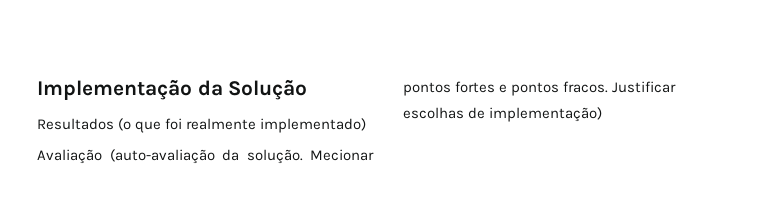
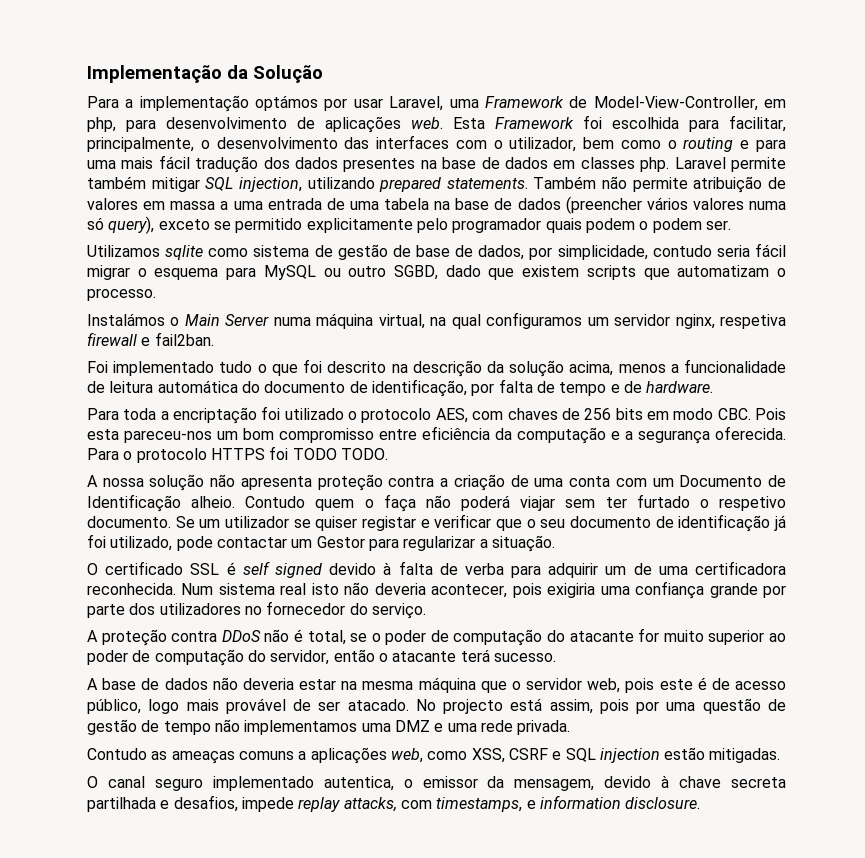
- Resultados (o que foi realmente implementado)
- Avaliação (auto-avaliação da solução. Mecionar pontos fortes e pontos fracos. Justificar escolhas de implementação)
+ Para a implementação optámos por usar Laravel, uma Framework de Model-View-Controller, em php, para desenvolvimento de aplicações web. Esta Framework foi escolhida para facilitar, principalmente, o desenvolvimento das interfaces com o utilizador, bem como o routing e para uma mais fácil tradução dos dados presentes na base de dados em classes php. Laravel permite também mitigar SQL injection, utilizando prepared statements. Também não permite atribuição de valores em massa a uma entrada de uma tabela na base de dados (preencher vários valores numa só query), exceto se permitido explicitamente pelo programador quais podem o podem ser.
+ Utilizamos sqlite como sistema de gestão de base de dados, por simplicidade, contudo seria fácil migrar o esquema para MySQL ou outro SGBD, dado que existem scripts que automatizam o processo.
+ Instalámos o Main Server numa máquina virtual, na qual configuramos um servidor nginx, respetiva firewall e fail2ban.
+ Foi implementado tudo o que foi descrito na descrição da solução acima, menos a funcionalidade de leitura automática do documento de identificação, por falta de tempo e de hardware.
+ Para toda a encriptação foi utilizado o protocolo AES, com chaves de 256 bits em modo CBC. Pois esta pareceu-nos um bom compromisso entre eficiência da computação e a segurança oferecida. Para o protocolo HTTPS foi TODO TODO.
+ A nossa solução não apresenta proteção contra a criação de uma conta com um Documento de Identificação alheio. Contudo quem o faça não poderá viajar sem ter furtado o respetivo documento. Se um utilizador se quiser registar e verificar que o seu documento de identificação já foi utilizado, pode contactar um Gestor para regularizar a situação.
+ O certificado SSL é self signed devido à falta de verba para adquirir um de uma certificadora reconhecida. Num sistema real isto não deveria acontecer, pois exigiria uma confiança grande por parte dos utilizadores no fornecedor do serviço.
+ A proteção contra DDoS não é total, se o poder de computação do atacante for muito superior ao poder de computação do servidor, então o atacante terá sucesso.
+ A base de dados não deveria estar na mesma máquina que o servidor web, pois este é de acesso público, logo mais provável de ser atacado. No projecto está assim, pois por uma questão de gestão de tempo não implementamos uma DMZ e uma rede privada.
+ Contudo as ameaças comuns a aplicações web, como XSS, CSRF e SQL injection estão mitigadas.
+ O canal seguro implementado autentica, o emissor da mensagem, devido à chave secreta partilhada e desafios, impede replay attacks, com timestamps, e information disclosure.

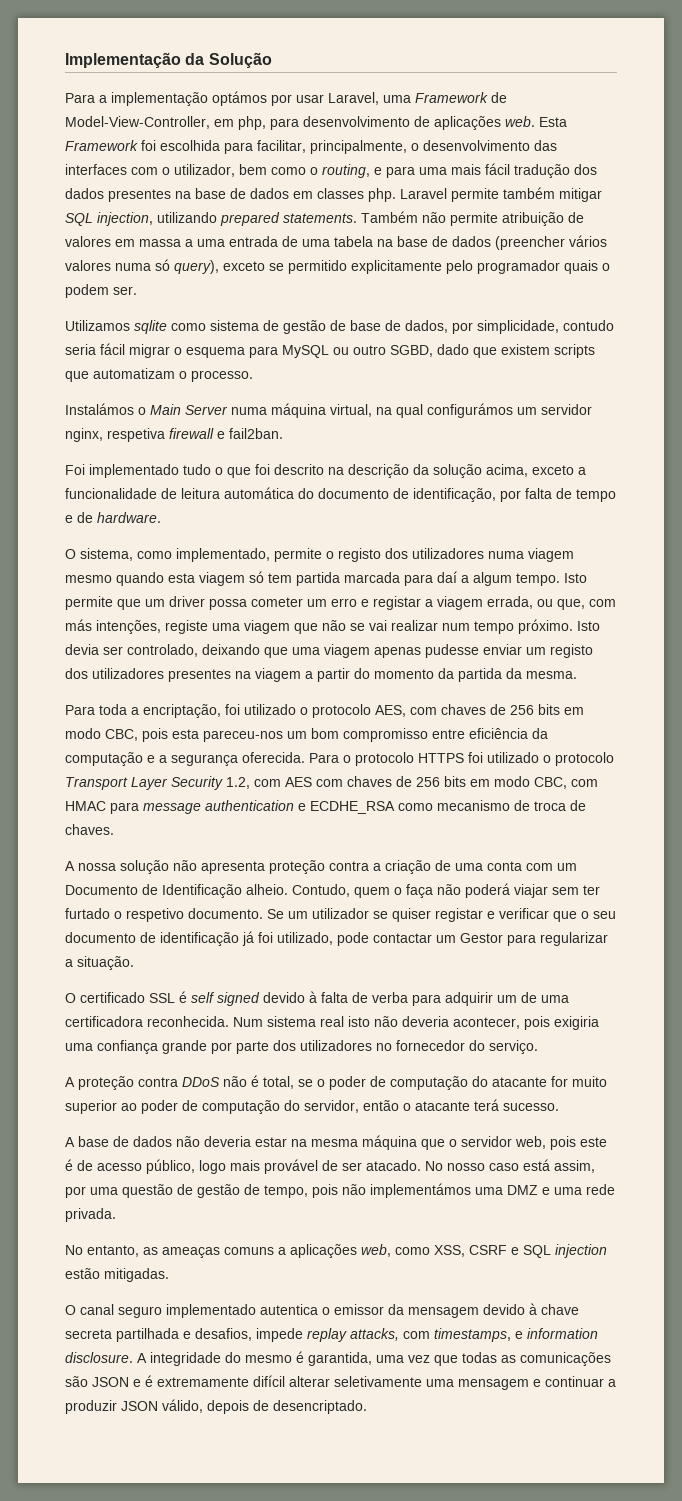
- Esta Framework foi escolhida para facilitar, principalmente, o desenvolvimento das interfaces com o utilizador, bem como o routing e para uma mais fácil tradução dos dados presentes na base de dados em classes php.
+ Esta Framework foi escolhida para facilitar, principalmente, o desenvolvimento das interfaces com o utilizador, bem como o routing, e para uma mais fácil tradução dos dados presentes na base de dados em classes php.
- Também não permite atribuição de valores em massa a uma entrada de uma tabela na base de dados (preencher vários valores numa só query), exceto se permitido explicitamente pelo programador quais podem o podem ser.
+ Também não permite atribuição de valores em massa a uma entrada de uma tabela na base de dados (preencher vários valores numa só query), exceto se permitido explicitamente pelo programador quais o podem ser.
- Instalámos o Main Server numa máquina virtual, na qual configuramos um servidor nginx, respetiva firewall e fail2ban.
+ Instalámos o Main Server numa máquina virtual, na qual configurámos um servidor nginx, respetiva firewall e fail2ban.
- Foi implementado tudo o que foi descrito na descrição da solução acima, menos a funcionalidade de leitura automática do documento de identificação, por falta de tempo e de hardware.
+ Foi implementado tudo o que foi descrito na descrição da solução acima, exceto a funcionalidade de leitura automática do documento de identificação, por falta de tempo e de hardware.
+ O sistema, como implementado, permite o registo dos utilizadores numa viagem mesmo quando esta viagem só tem partida marcada para daí a algum tempo. Isto permite que um driver possa cometer um erro e registar a viagem errada, ou que, com más intenções, registe uma viagem que não se vai realizar num tempo próximo. Isto devia ser controlado, deixando que uma viagem apenas pudesse enviar um registo dos utilizadores presentes na viagem a partir do momento da partida da mesma.
- Para toda a encriptação foi utilizado o protocolo AES, com chaves de 256 bits em modo CBC. Pois esta pareceu-nos um bom compromisso entre eficiência da computação e a segurança oferecida.
+ Para toda a encriptação, foi utilizado o protocolo AES, com chaves de 256 bits em modo CBC, pois esta pareceu-nos um bom compromisso entre eficiência da computação e a segurança oferecida.
- Para o protocolo HTTPS foi TODO TODO.
+ Para o protocolo HTTPS foi utilizado o protocolo Transport Layer Security 1.2, com AES com chaves de 256 bits em modo CBC, com HMAC para message authentication e ECDHE_RSA como mecanismo de troca de chaves.
- Contudo quem o faça não poderá viajar sem ter furtado o respetivo documento.
+ Contudo, quem o faça não poderá viajar sem ter furtado o respetivo documento.
- No projecto está assim, pois por uma questão de gestão de tempo não implementamos uma DMZ e uma rede privada.
+ No nosso caso está assim, por uma questão de gestão de tempo, pois não implementámos uma DMZ e uma rede privada.
- Contudo as ameaças comuns a aplicações web, como XSS, CSRF e SQL injection estão mitigadas.
+ No entanto, as ameaças comuns a aplicações web, como XSS, CSRF e SQL injection estão mitigadas.
- O canal seguro implementado autentica, o emissor da mensagem, devido à chave secreta partilhada e desafios, impede replay attacks, com timestamps, e information disclosure.
+ O canal seguro implementado autentica o emissor da mensagem devido à chave secreta partilhada e desafios, impede replay attacks, com timestamps, e information disclosure.
+ A integridade do mesmo é garantida, uma vez que todas as comunicações são JSON e é extremamente difícil alterar seletivamente uma mensagem e continuar a produzir JSON válido, depois de desencriptado.

